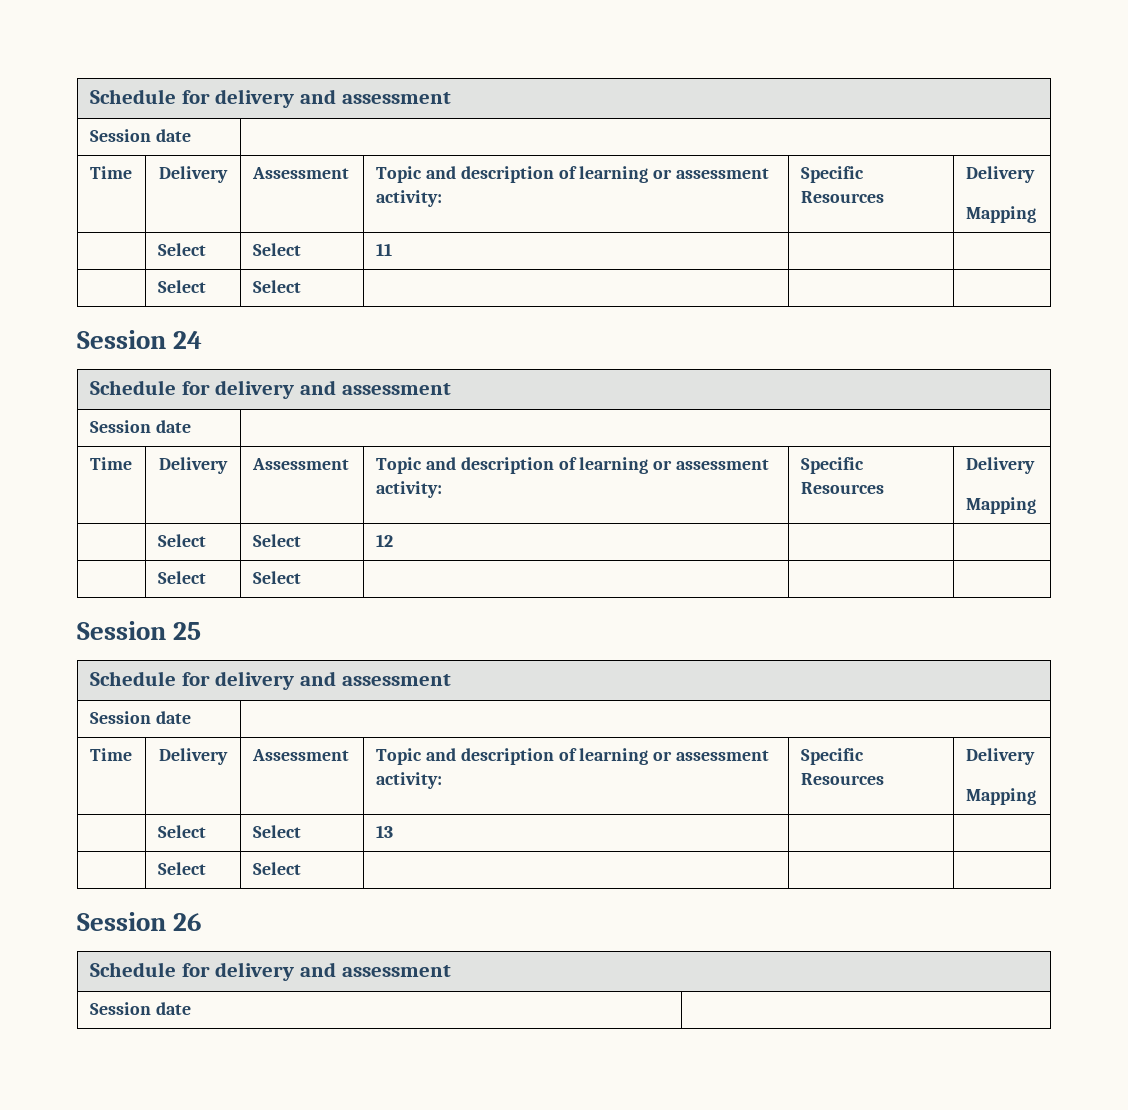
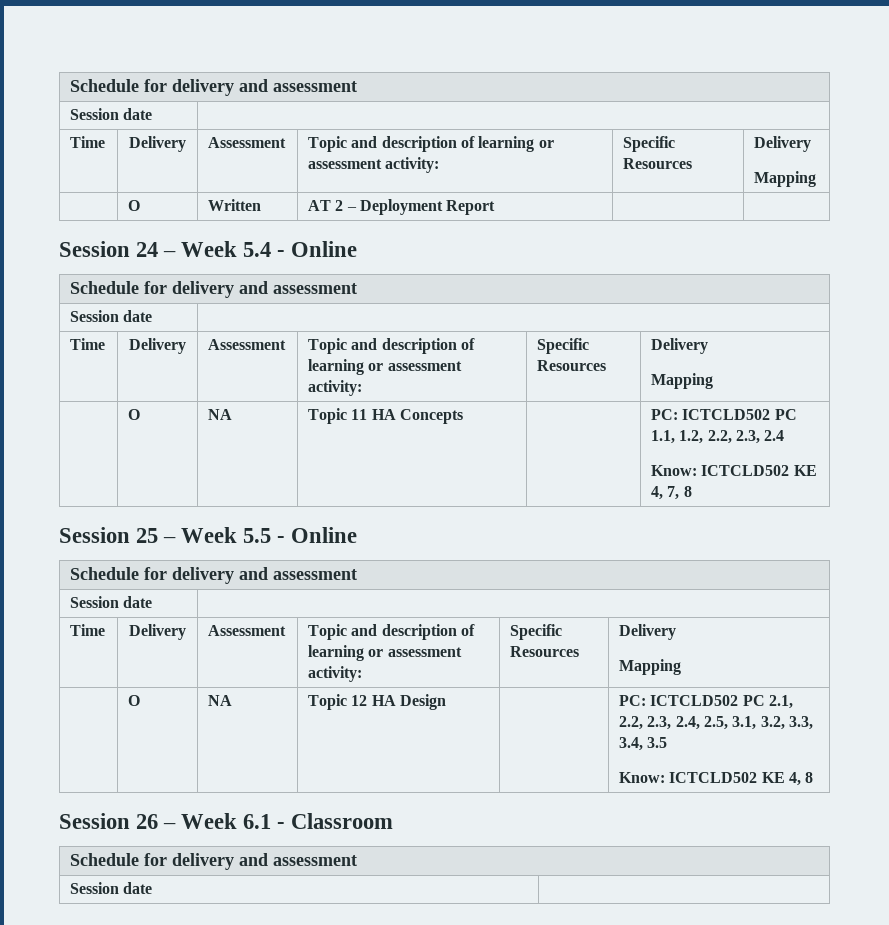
- | Select | Select | 11 | |
- | Select | Select | | |
- Session 24
+ | O | Written | AT 2 – Deployment Report | |
+ Session 24 – Week 5.4 - Online
- | Select | Select | 12 | |
- | Select | Select | | |
- Session 25
+ | O | NA | Topic 11 HA Concepts | | PC: ICTCLD502 PC 1.1, 1.2, 2.2, 2.3, 2.4
+ Know: ICTCLD502 KE 4, 7, 8
+ Session 25 – Week 5.5 - Online
- | Select | Select | 13 | |
- | Select | Select | | |
- Session 26
+ | O | NA | Topic 12 HA Design | | PC: ICTCLD502 PC 2.1, 2.2, 2.3, 2.4, 2.5, 3.1, 3.2, 3.3, 3.4, 3.5
+ Know: ICTCLD502 KE 4, 8
+ Session 26 – Week 6.1 - Classroom

